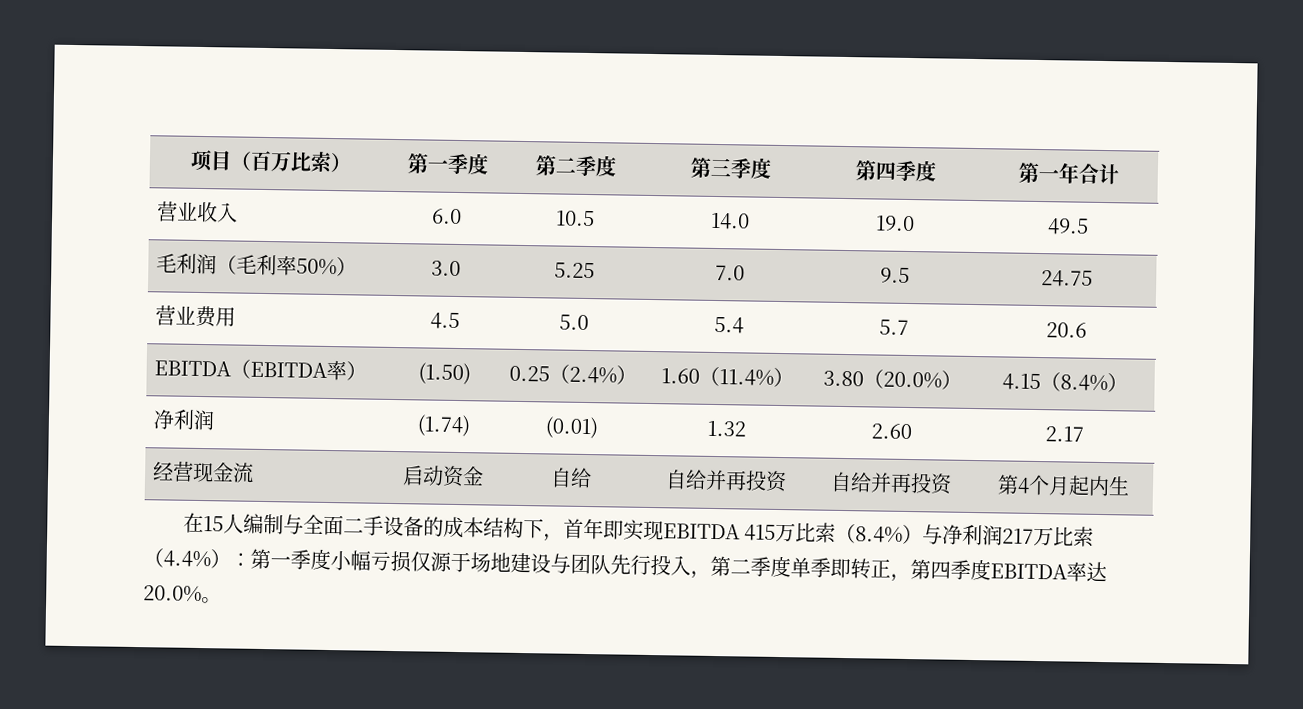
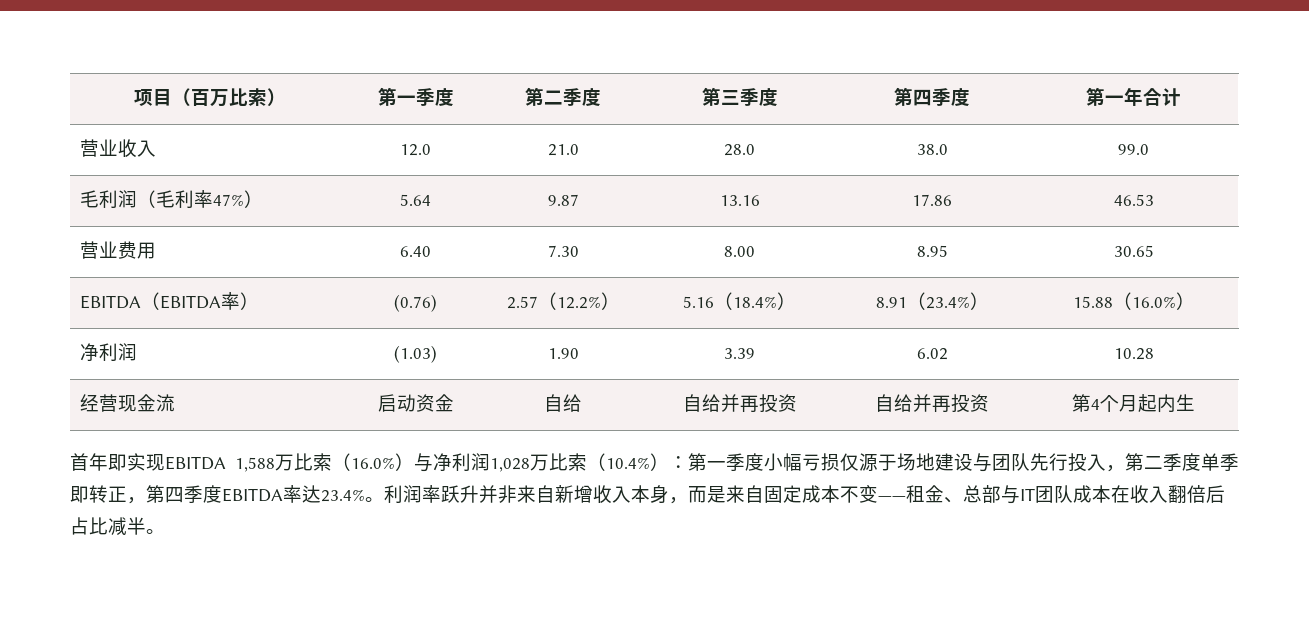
- 营业收入 | 6.0 | 10.5 | 14.0 | 19.0 | 49.5
+ 营业收入 | 12.0 | 21.0 | 28.0 | 38.0 | 99.0
- 毛利润（毛利率50%） | 3.0 | 5.25 | 7.0 | 9.5 | 24.75
- 营业费用 | 4.5 | 5.0 | 5.4 | 5.7 | 20.6
- EBITDA（EBITDA率） | (1.50) | 0.25（2.4%） | 1.60（11.4%） | 3.80（20.0%） | 4.15（8.4%）
- 净利润 | (1.74) | (0.01) | 1.32 | 2.60 | 2.17
+ 毛利润（毛利率47%） | 5.64 | 9.87 | 13.16 | 17.86 | 46.53
+ 营业费用 | 6.40 | 7.30 | 8.00 | 8.95 | 30.65
+ EBITDA（EBITDA率） | (0.76) | 2.57（12.2%） | 5.16（18.4%） | 8.91（23.4%） | 15.88（16.0%）
+ 净利润 | (1.03) | 1.90 | 3.39 | 6.02 | 10.28
- 在15人编制与全面二手设备的成本结构下，首年即实现EBITDA 415万比索（8.4%）与净利润217万比索（4.4%）：第一季度小幅亏损仅源于场地建设与团队先行投入，第二季度单季即转正，第四季度EBITDA率达20.0%。
+ 首年即实现EBITDA 1,588万比索（16.0%）与净利润1,028万比索（10.4%）：第一季度小幅亏损仅源于场地建设与团队先行投入，第二季度单季即转正，第四季度EBITDA率达23.4%。利润率跃升并非来自新增收入本身，而是来自固定成本不变——租金、总部与IT团队成本在收入翻倍后占比减半。

